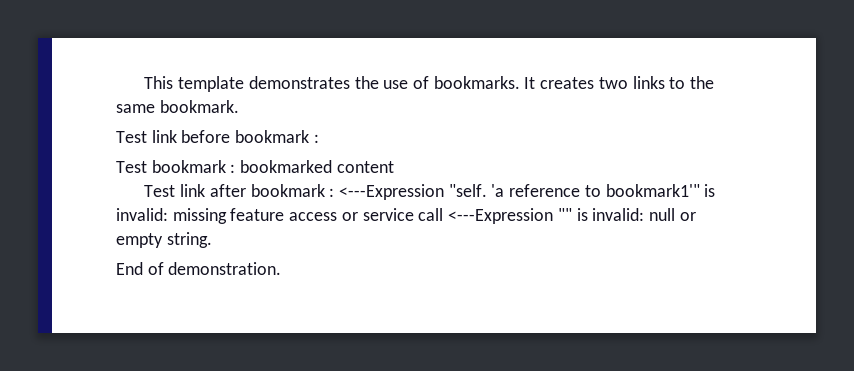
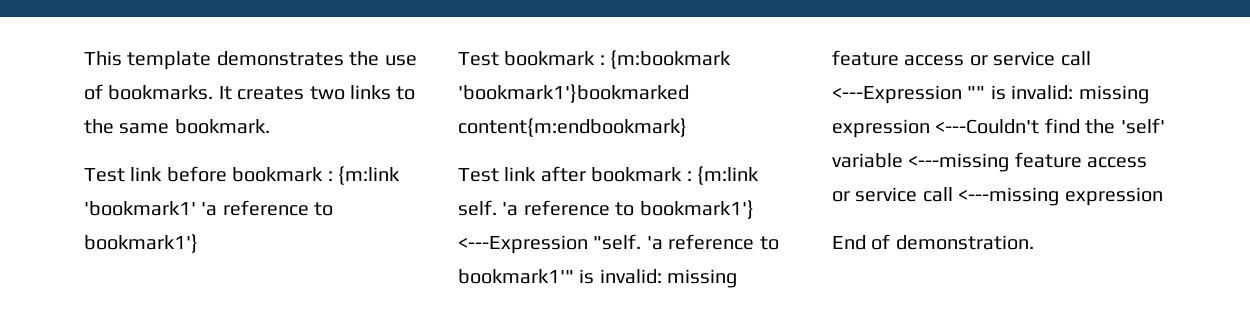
- Test link before bookmark :
+ Test link before bookmark : {m:link 'bookmark1' 'a reference to bookmark1'}
- Test bookmark : bookmarked content
+ Test bookmark : {m:bookmark 'bookmark1'}bookmarked content{m:endbookmark}
- Test link after bookmark : <---Expression "self.
+ Test link after bookmark : {m:link self. 'a reference to bookmark1'} <---Expression "self.
- 'a reference to bookmark1'" is invalid: missing feature access or service call <---Expression "" is invalid: null or empty string.
+ 'a reference to bookmark1'" is invalid: missing feature access or service call <---Expression "" is invalid: missing expression <---Couldn't find the 'self' variable <---missing feature access or service call <---missing expression

